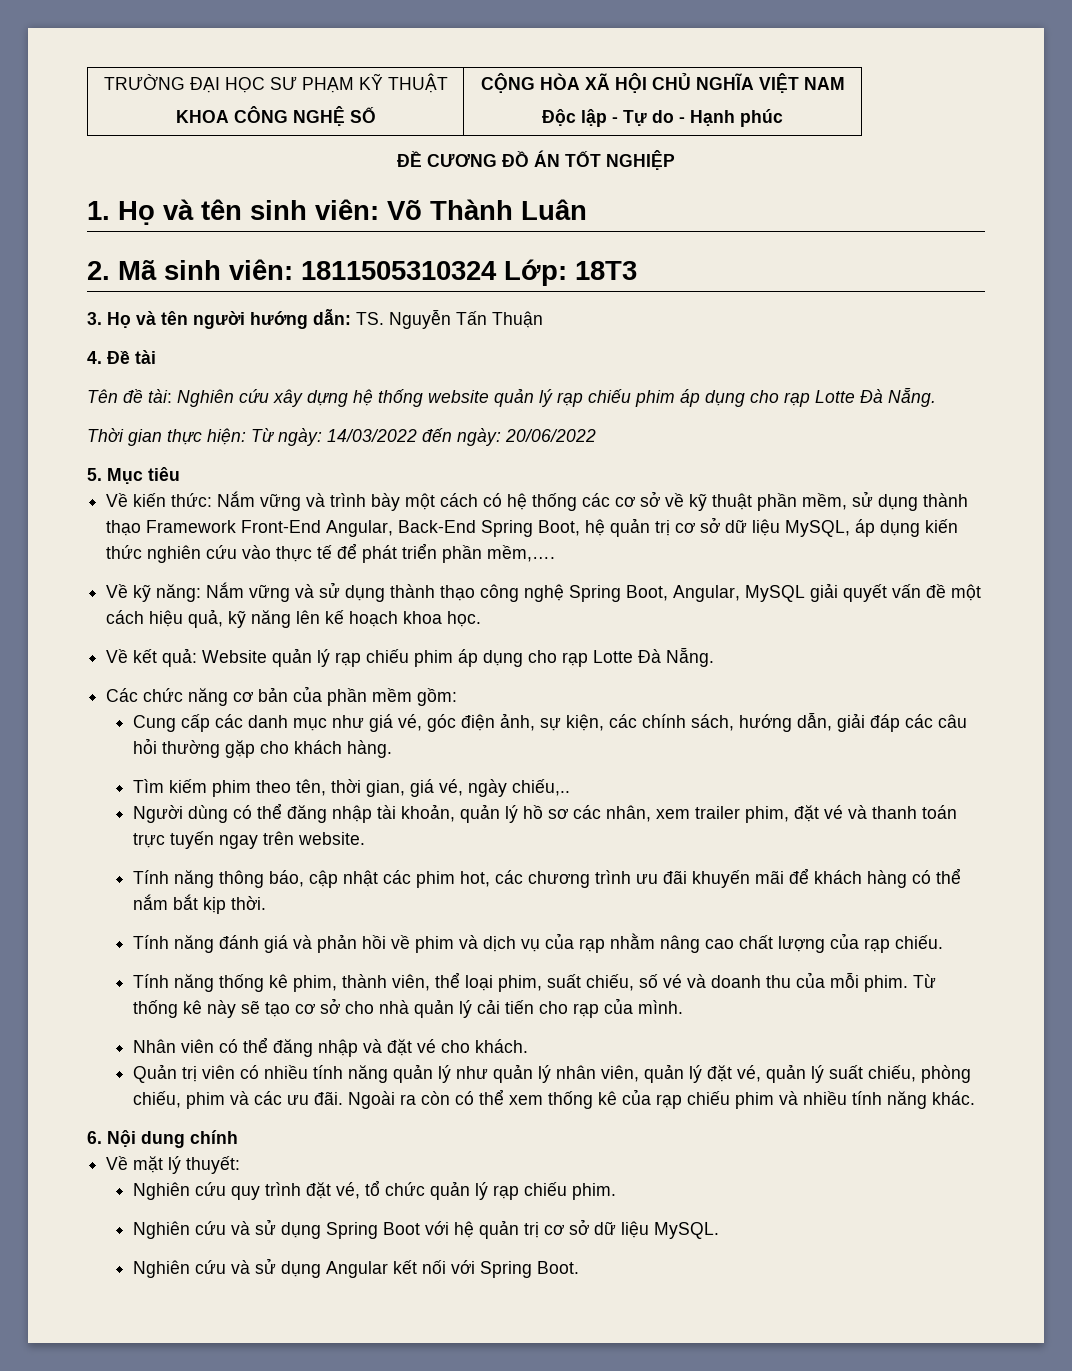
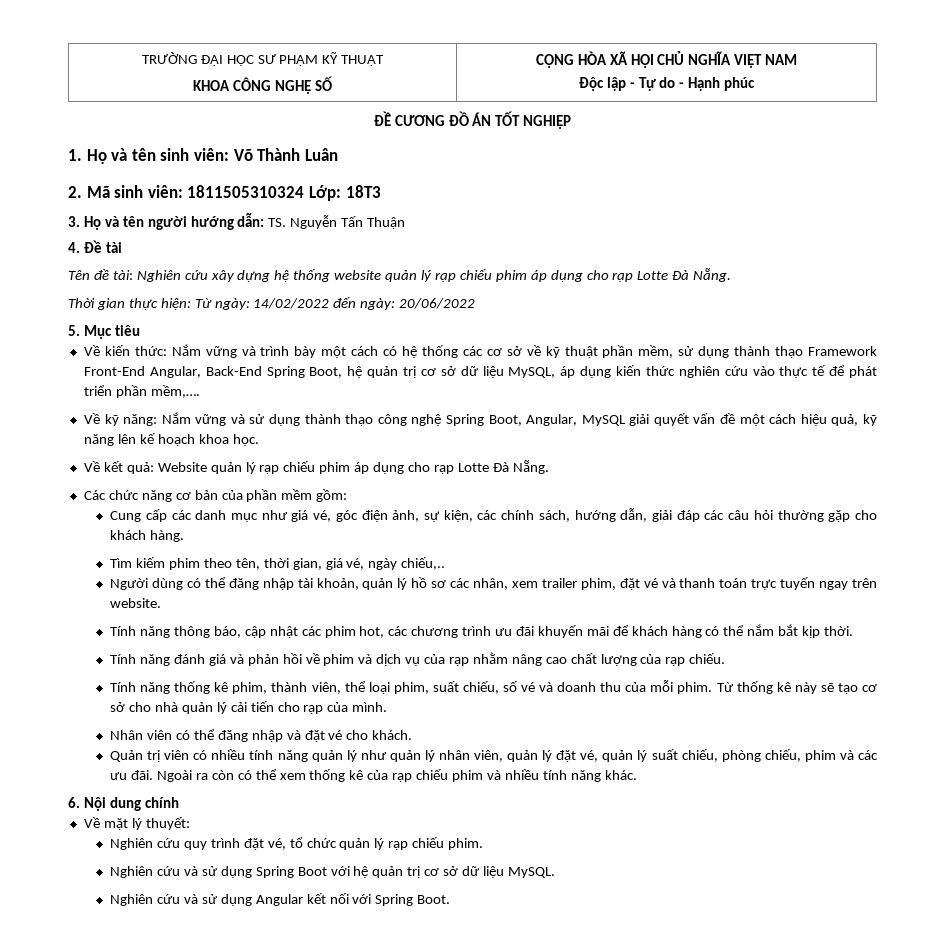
- Thời gian thực hiện: Từ ngày: 14/03/2022 đến ngày: 20/06/2022
+ Thời gian thực hiện: Từ ngày: 14/02/2022 đến ngày: 20/06/2022

